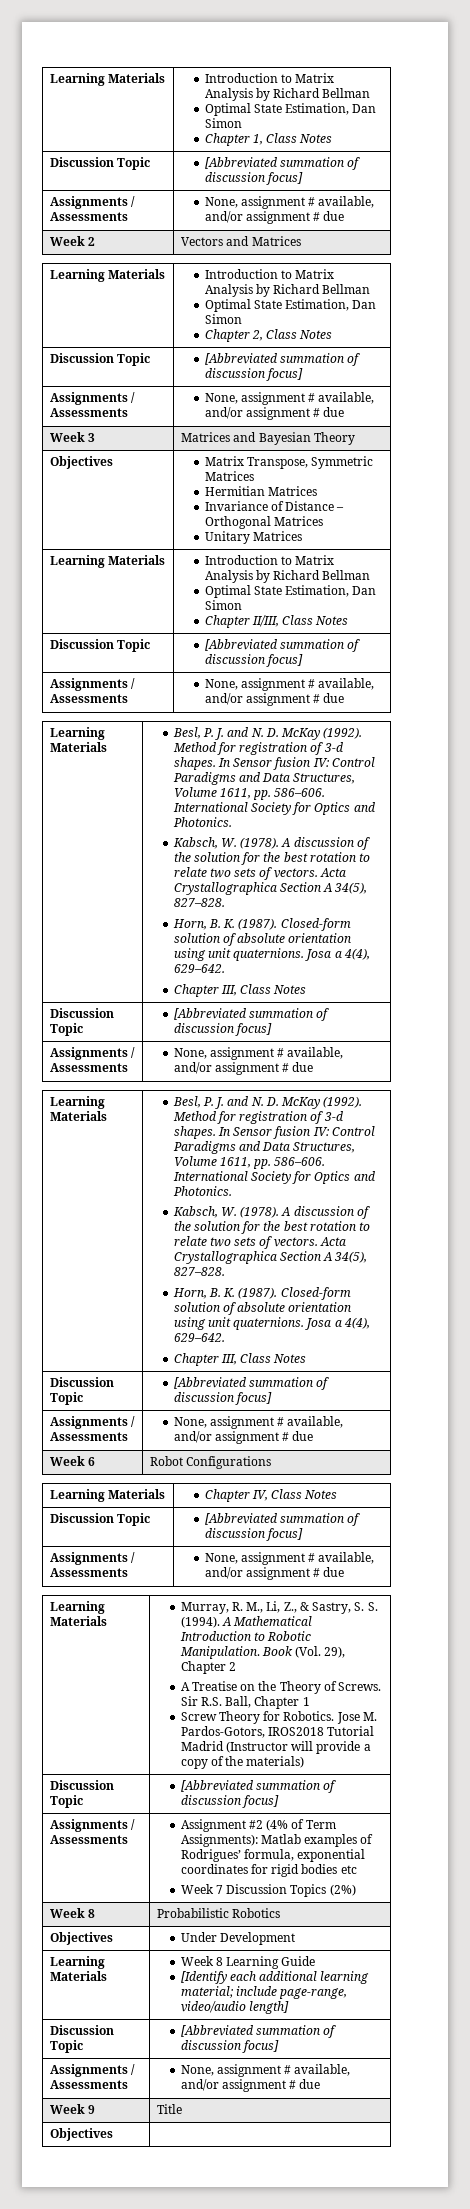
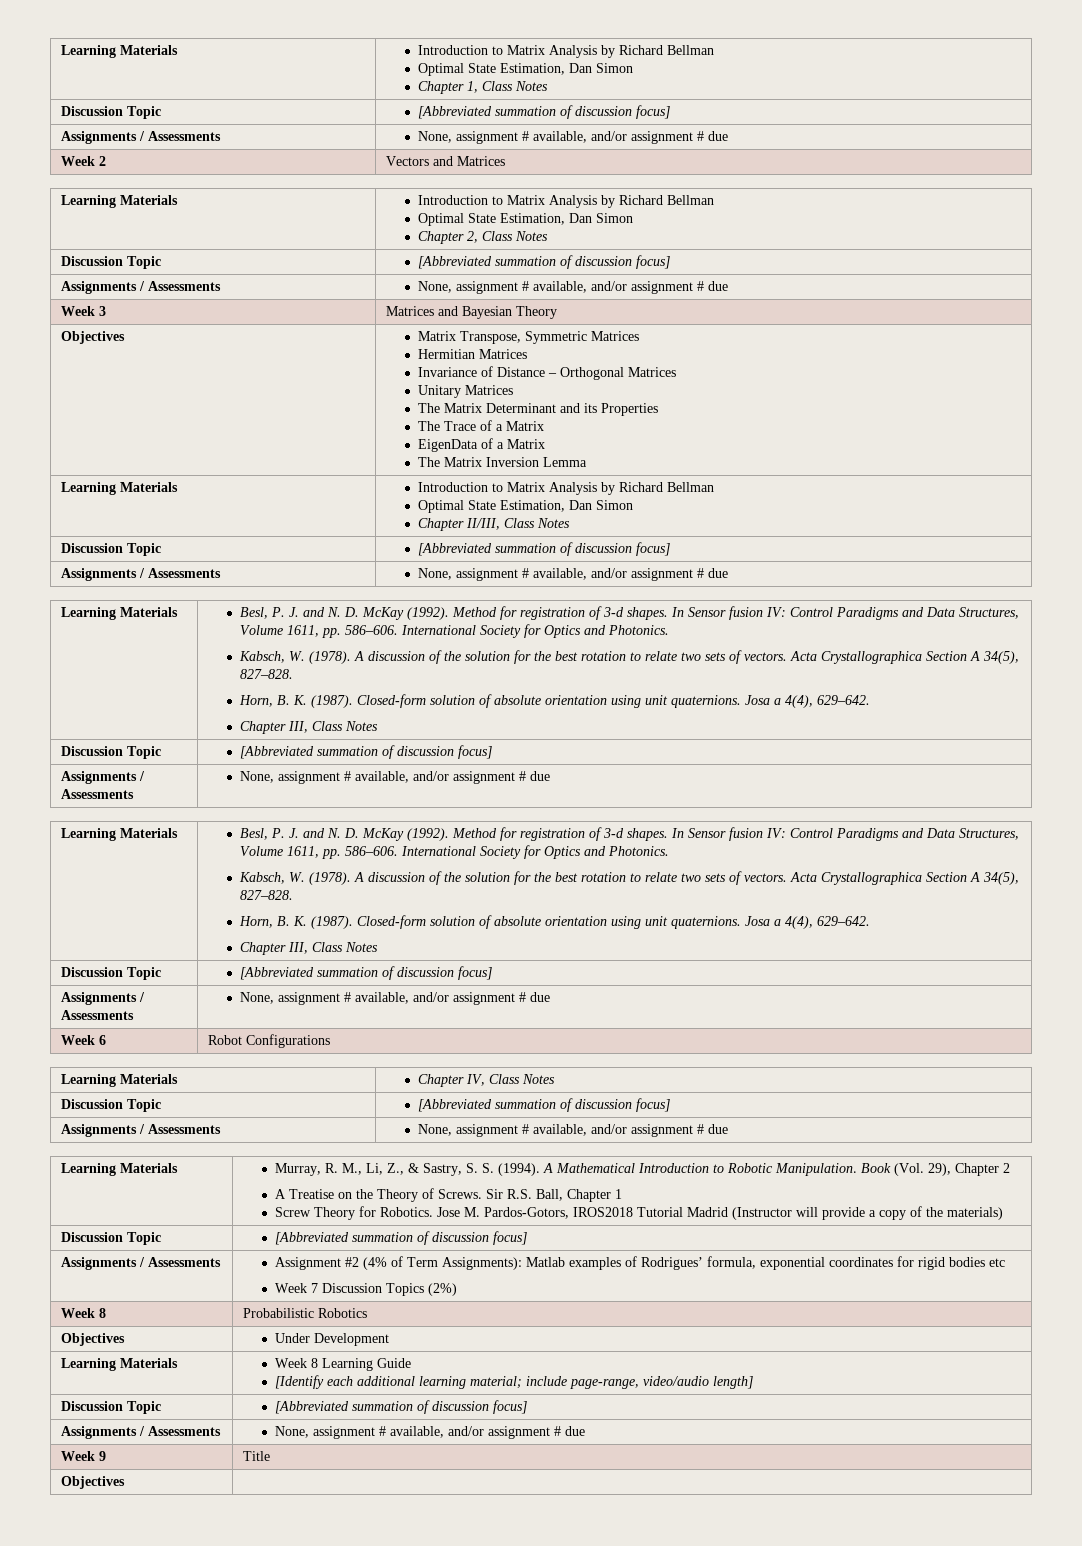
  Objectives | Matrix Transpose, Symmetric Matrices
  Hermitian Matrices
  Invariance of Distance – Orthogonal Matrices
  Unitary Matrices
+ The Matrix Determinant and its Properties
+ The Trace of a Matrix
+ EigenData of a Matrix
+ The Matrix Inversion Lemma

